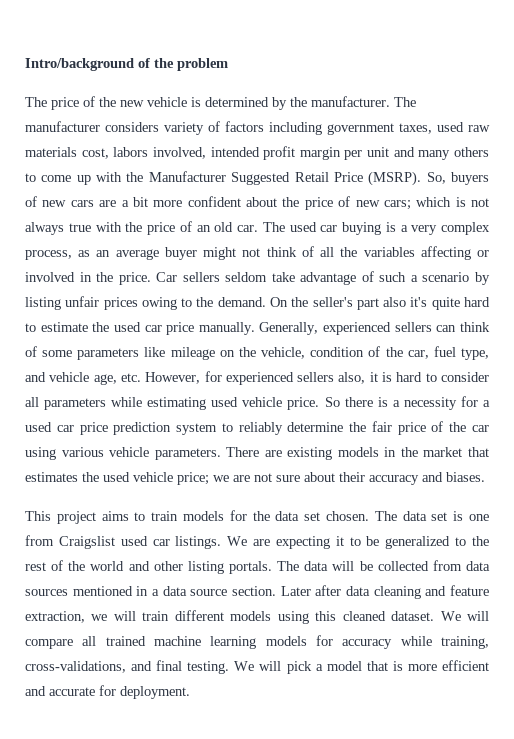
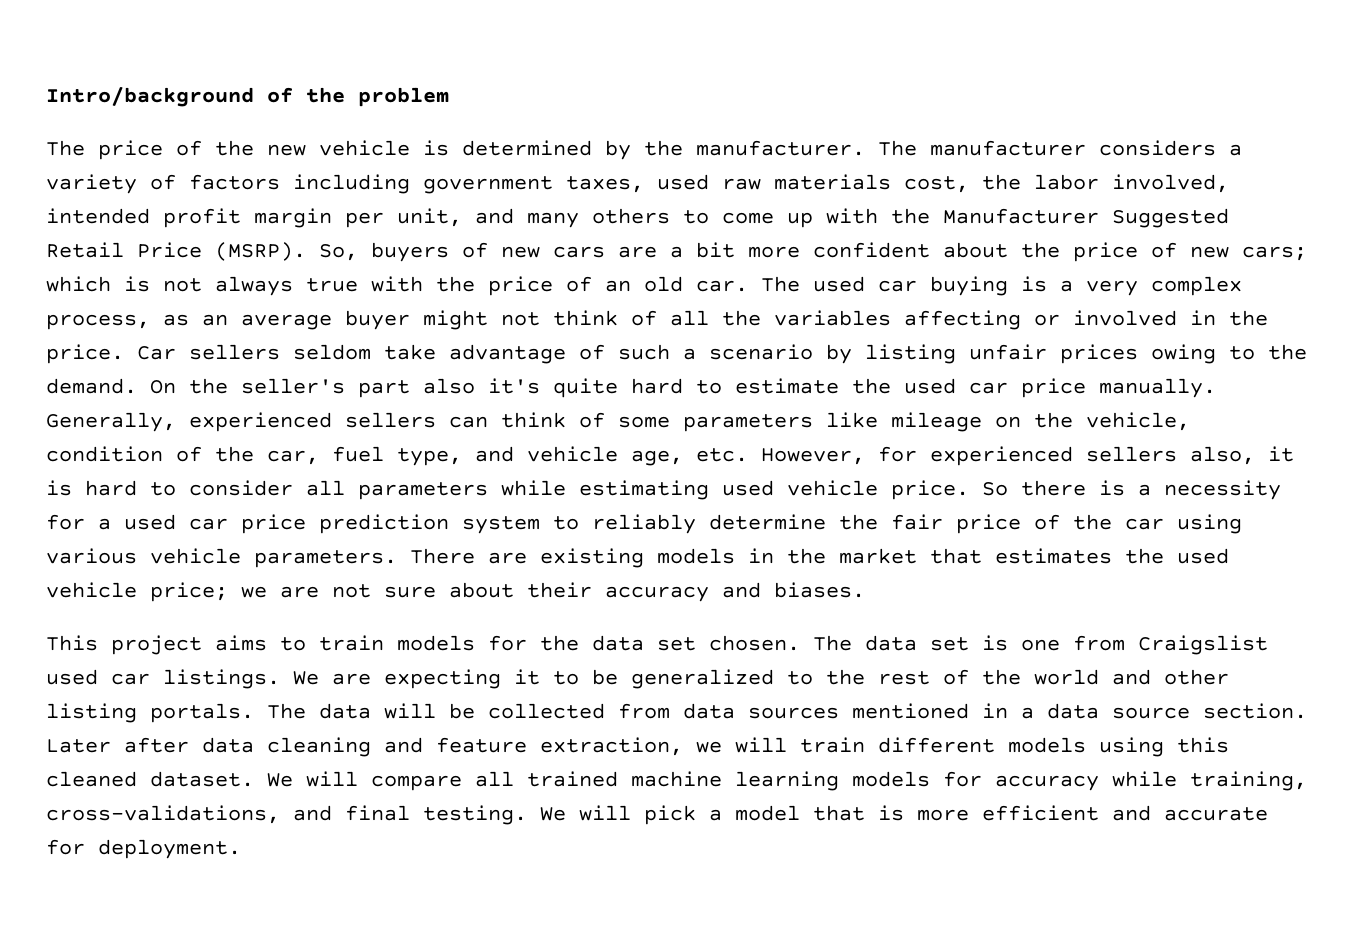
- The manufacturer considers variety of factors including government taxes, used raw materials cost, labors involved, intended profit margin per unit and many others to come up with the Manufacturer Suggested Retail Price (MSRP).
+ The manufacturer considers a variety of factors including government taxes, used raw materials cost, the labor involved, intended profit margin per unit, and many others to come up with the Manufacturer Suggested Retail Price (MSRP).

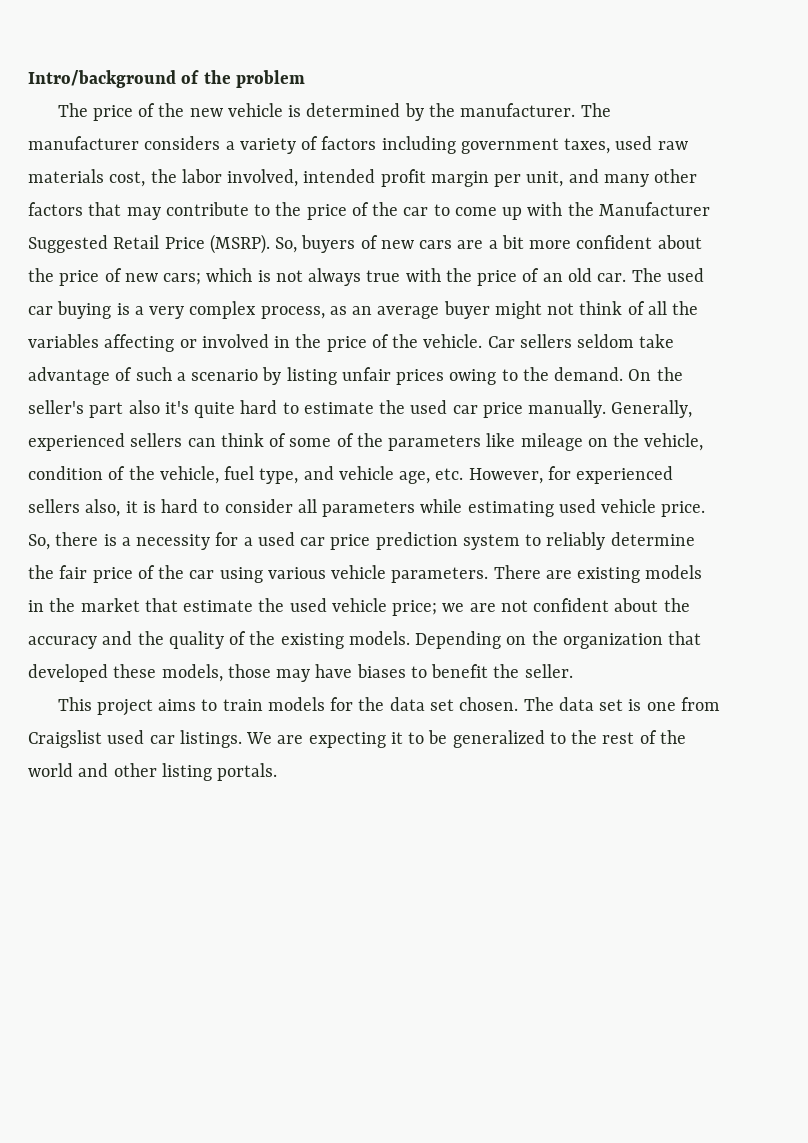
- The manufacturer considers a variety of factors including government taxes, used raw materials cost, the labor involved, intended profit margin per unit, and many others to come up with the Manufacturer Suggested Retail Price (MSRP).
+ The manufacturer considers a variety of factors including government taxes, used raw materials cost, the labor involved, intended profit margin per unit, and many other factors that may contribute to the price of the car to come up with the Manufacturer Suggested Retail Price (MSRP).
- The used car buying is a very complex process, as an average buyer might not think of all the variables affecting or involved in the price.
+ The used car buying is a very complex process, as an average buyer might not think of all the variables affecting or involved in the price of the vehicle.
- Generally, experienced sellers can think of some parameters like mileage on the vehicle, condition of the car, fuel type, and vehicle age, etc. However, for experienced sellers also, it is hard to consider all parameters while estimating used vehicle price.
+ Generally, experienced sellers can think of some of the parameters like mileage on the vehicle, condition of the vehicle, fuel type, and vehicle age, etc. However, for experienced sellers also, it is hard to consider all parameters while estimating used vehicle price.
- So there is a necessity for a used car price prediction system to reliably determine the fair price of the car using various vehicle parameters.
+ So, there is a necessity for a used car price prediction system to reliably determine the fair price of the car using various vehicle parameters.
- There are existing models in the market that estimates the used vehicle price; we are not sure about their accuracy and biases.
+ There are existing models in the market that estimate the used vehicle price; we are not confident about the accuracy and the quality of the existing models. Depending on the organization that developed these models, those may have biases to benefit the seller.
- The data will be collected from data sources mentioned in a data source section. Later after data cleaning and feature extraction, we will train different models using this cleaned dataset. We will compare all trained machine learning models for accuracy while training, cross-validations, and final testing. We will pick a model that is more efficient and accurate for deployment.

